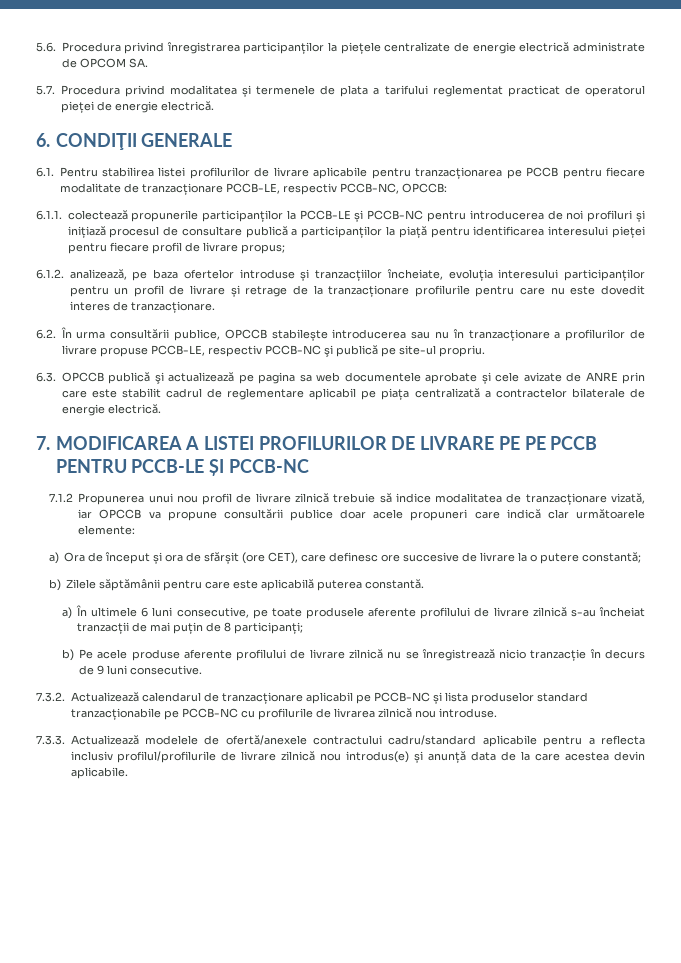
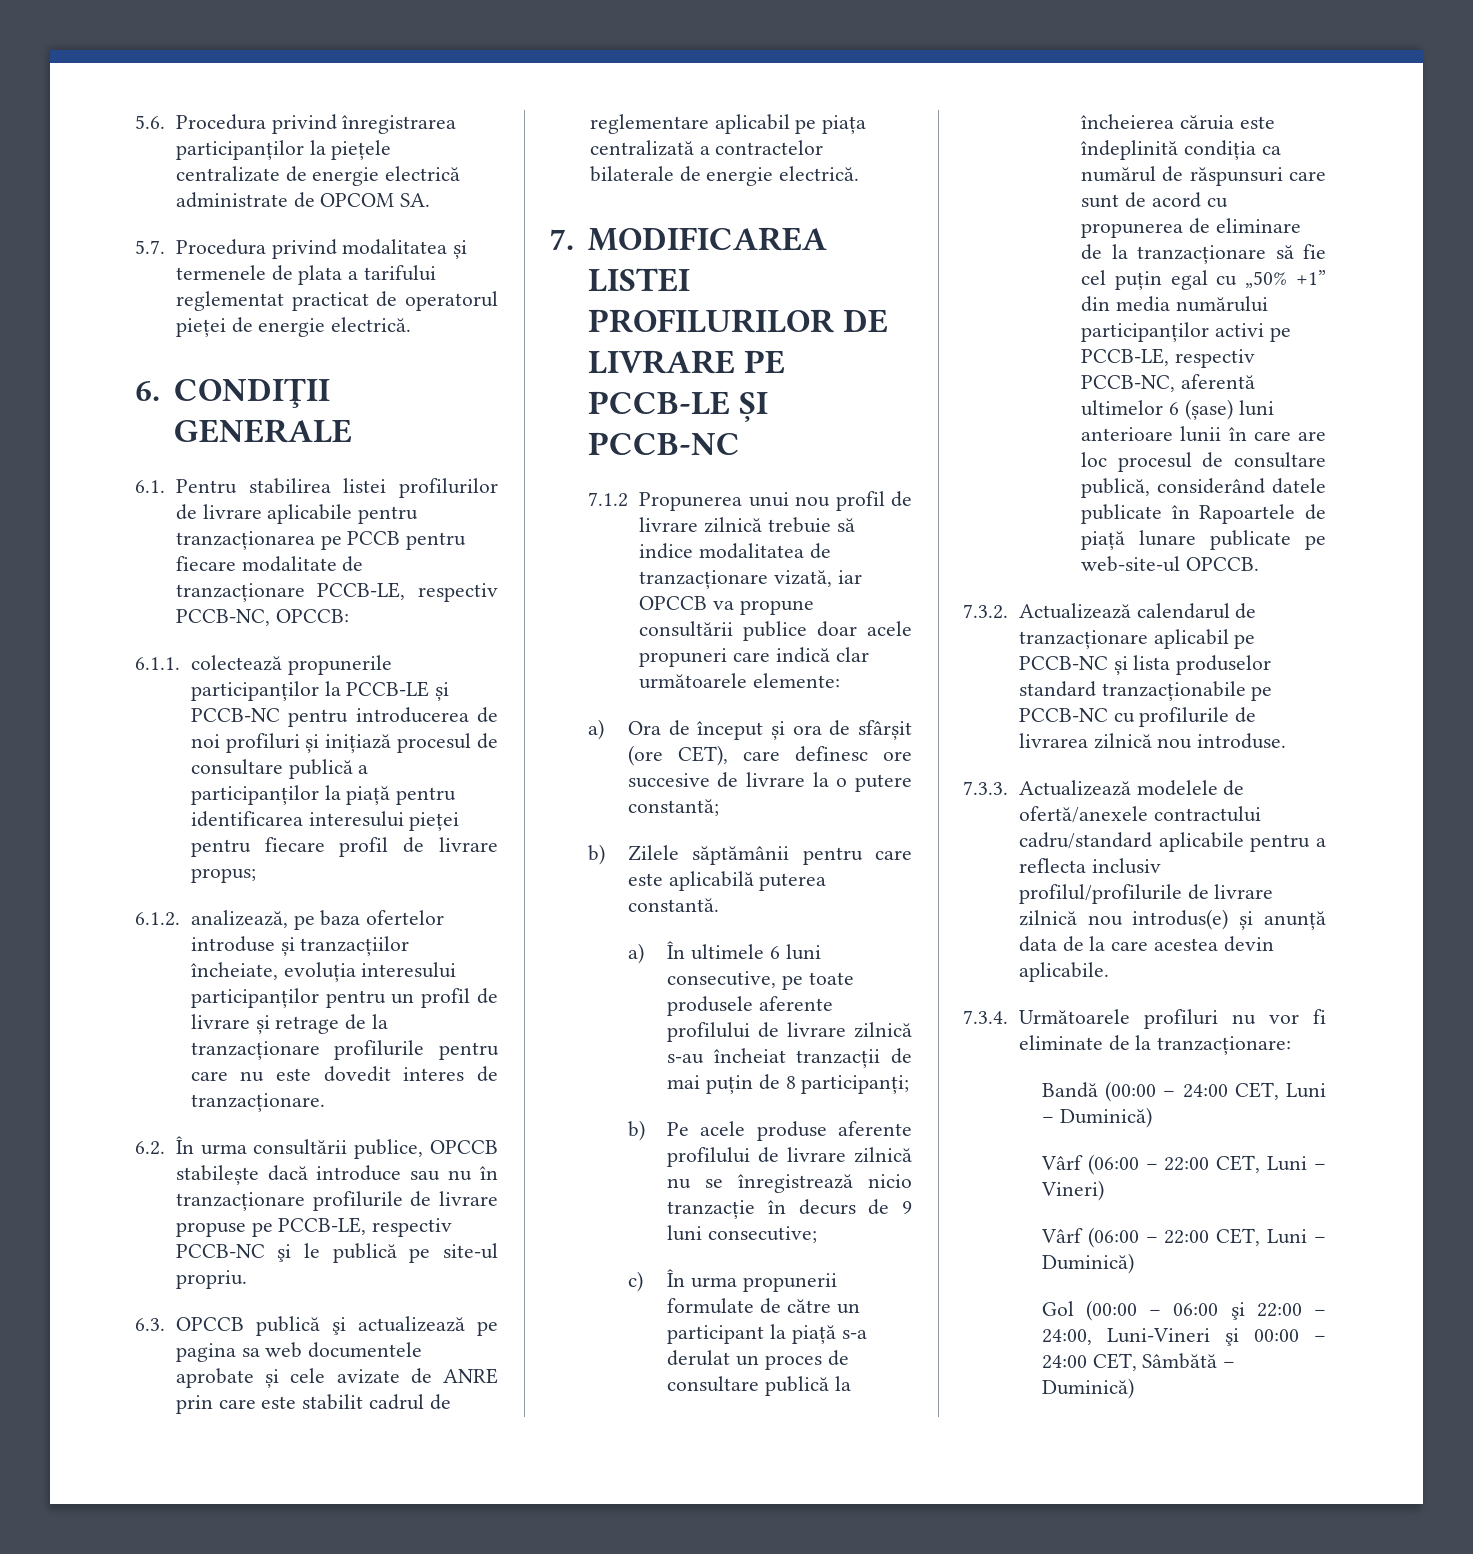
- 6.2. În urma consultării publice, OPCCB stabilește introducerea sau nu în tranzacționare a profilurilor de livrare propuse PCCB-LE, respectiv PCCB-NC şi publică pe site-ul propriu.
+ 6.2. În urma consultării publice, OPCCB stabilește dacă introduce sau nu în tranzacționare profilurile de livrare propuse pe PCCB-LE, respectiv PCCB-NC şi le publică pe site-ul propriu.
- 7. MODIFICAREA A LISTEI PROFILURILOR DE LIVRARE PE PE PCCB PENTRU PCCB-LE ȘI PCCB-NC
+ 7. MODIFICAREA LISTEI PROFILURILOR DE LIVRARE PE PCCB-LE ȘI PCCB-NC
- a) Ora de început și ora de sfărșit (ore CET), care definesc ore succesive de livrare la o putere constantă;
+ a) Ora de început și ora de sfârșit (ore CET), care definesc ore succesive de livrare la o putere constantă;
- b) Pe acele produse aferente profilului de livrare zilnică nu se înregistrează nicio tranzacție în decurs de 9 luni consecutive.
+ b) Pe acele produse aferente profilului de livrare zilnică nu se înregistrează nicio tranzacție în decurs de 9 luni consecutive;
+ c) În urma propunerii formulate de către un participant la piață s-a derulat un proces de consultare publică la încheierea căruia este îndeplinită condiția ca numărul de răspunsuri care sunt de acord cu propunerea de eliminare de la tranzacționare să fie cel puțin egal cu „50% +1” din media numărului participanților activi pe PCCB-LE, respectiv PCCB-NC, aferentă ultimelor 6 (șase) luni anterioare lunii în care are loc procesul de consultare publică, considerând datele publicate în Rapoartele de piață lunare publicate pe web-site-ul OPCCB.
+ 7.3.4. Următoarele profiluri nu vor fi eliminate de la tranzacționare:
+ Bandă (00:00 – 24:00 CET, Luni – Duminică)
+ Vârf (06:00 – 22:00 CET, Luni – Vineri)
+ Vârf (06:00 – 22:00 CET, Luni – Duminică)
+ Gol (00:00 – 06:00 şi 22:00 – 24:00, Luni-Vineri şi 00:00 – 24:00 CET, Sâmbătă – Duminică)

